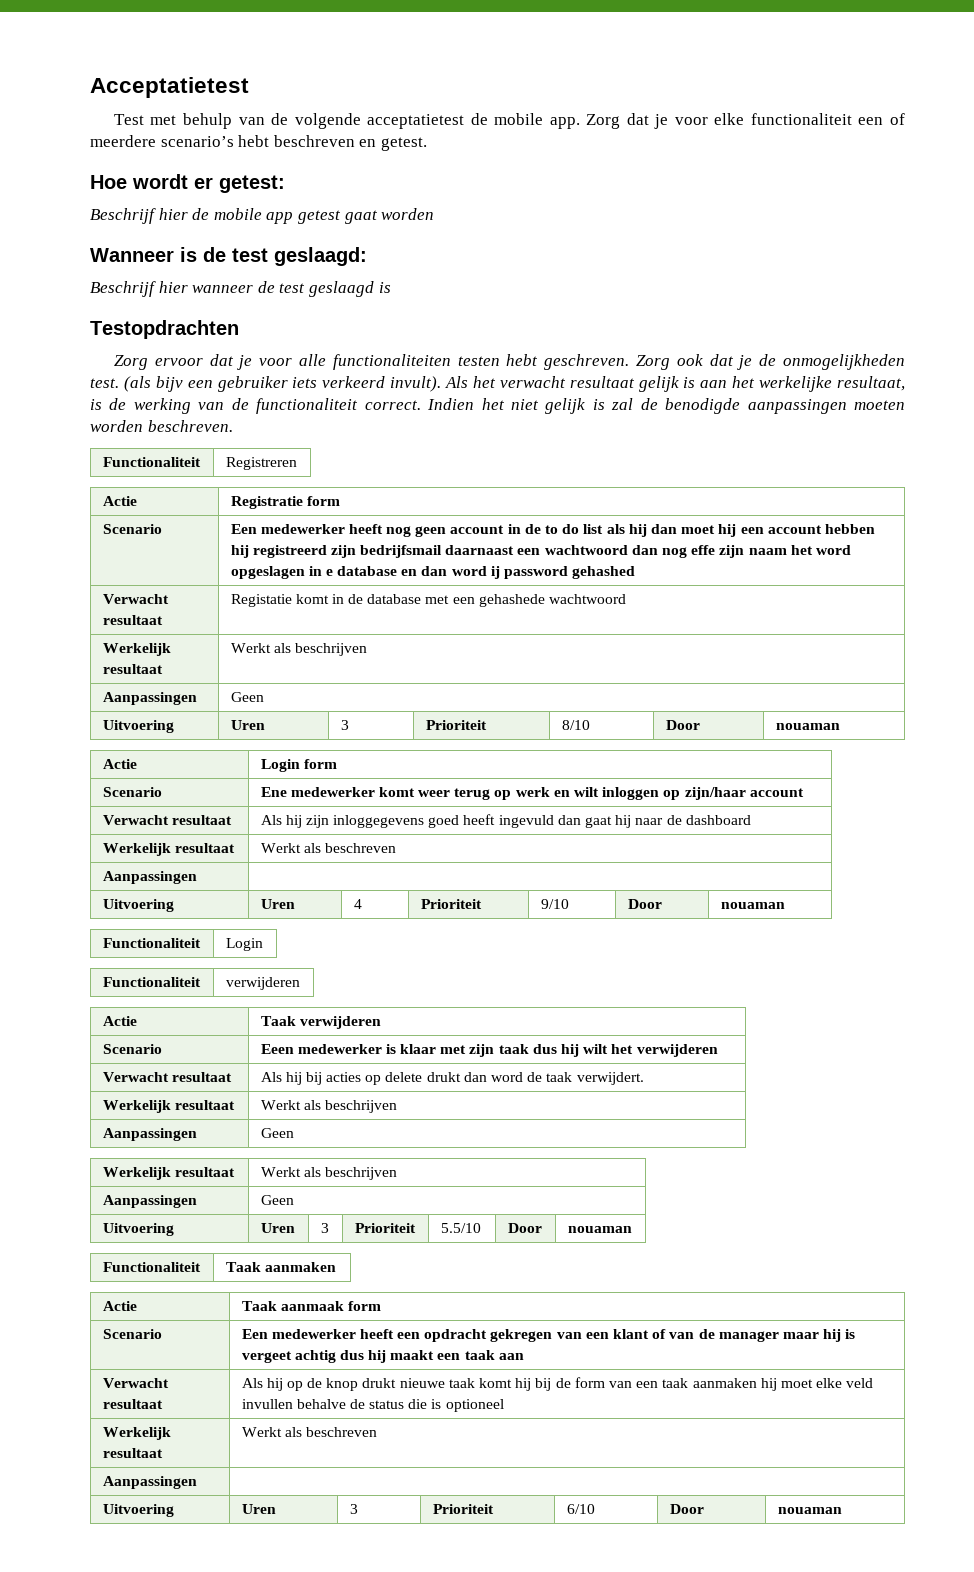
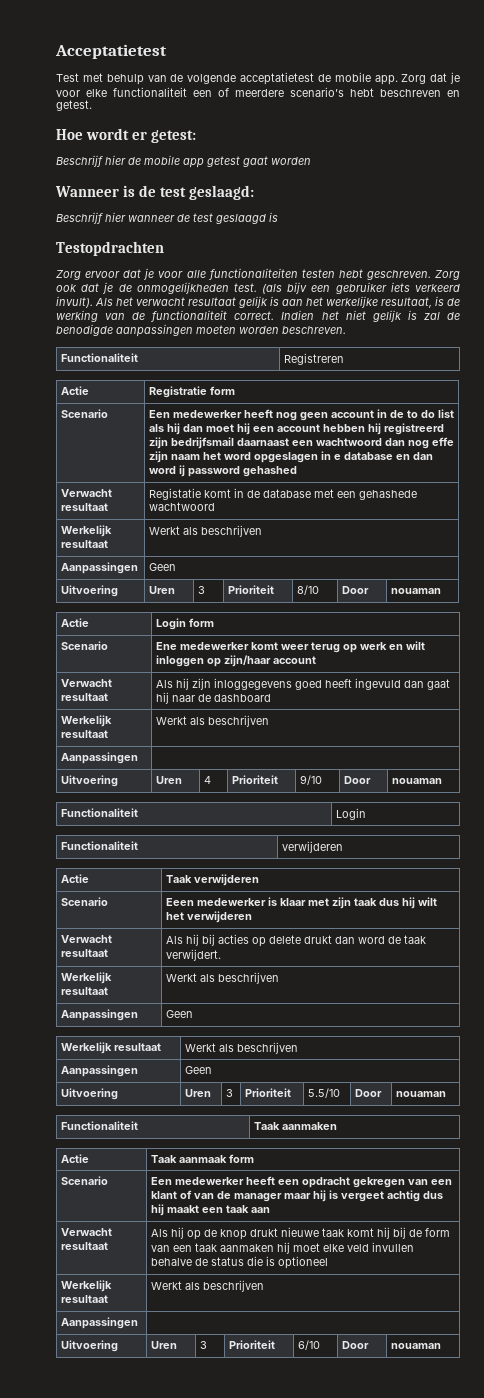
  Verwacht resultaat | Als hij zijn inloggegevens goed heeft ingevuld dan gaat hij naar de dashboard
- Werkelijk resultaat | Werkt als beschreven
+ Werkelijk resultaat | Werkt als beschrijven
  Verwacht resultaat | Als hij op de knop drukt nieuwe taak komt hij bij de form van een taak aanmaken hij moet elke veld invullen behalve de status die is optioneel
- Werkelijk resultaat | Werkt als beschreven
+ Werkelijk resultaat | Werkt als beschrijven

